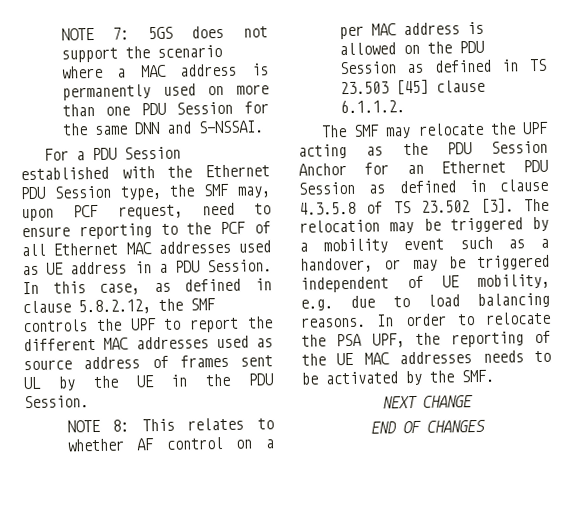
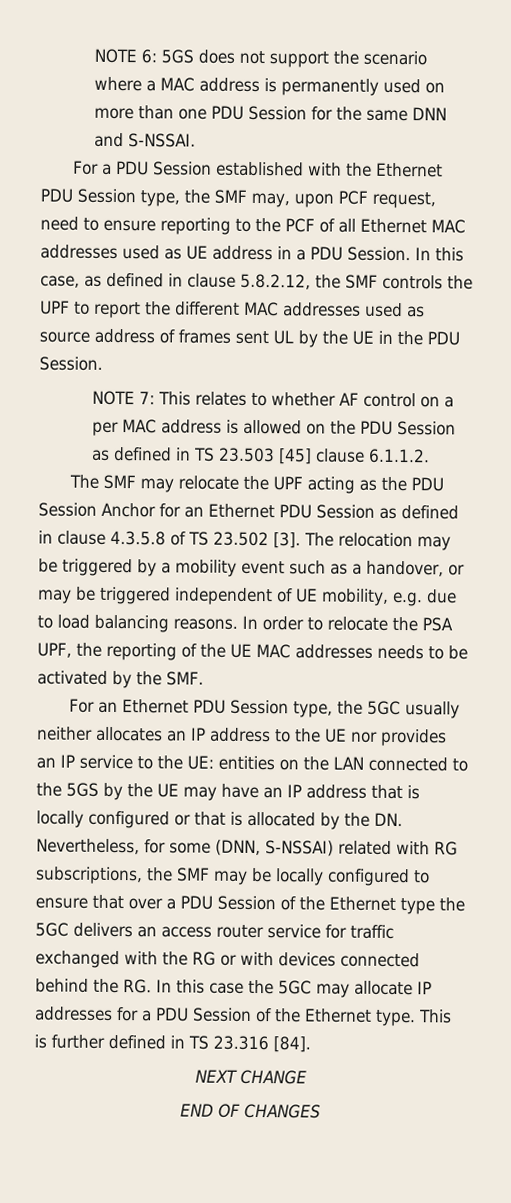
- NOTE 7: 5GS does not support the scenario where a MAC address is permanently used on more than one PDU Session for the same DNN and S-NSSAI.
+ NOTE 6: 5GS does not support the scenario where a MAC address is permanently used on more than one PDU Session for the same DNN and S-NSSAI.
- NOTE 8: This relates to whether AF control on a per MAC address is allowed on the PDU Session as defined in TS 23.503 [45] clause 6.1.1.2.
+ NOTE 7: This relates to whether AF control on a per MAC address is allowed on the PDU Session as defined in TS 23.503 [45] clause 6.1.1.2.
+ For an Ethernet PDU Session type, the 5GC usually neither allocates an IP address to the UE nor provides an IP service to the UE: entities on the LAN connected to the 5GS by the UE may have an IP address that is locally configured or that is allocated by the DN. Nevertheless, for some (DNN, S-NSSAI) related with RG subscriptions, the SMF may be locally configured to ensure that over a PDU Session of the Ethernet type the 5GC delivers an access router service for traffic exchanged with the RG or with devices connected behind the RG. In this case the 5GC may allocate IP addresses for a PDU Session of the Ethernet type. This is further defined in TS 23.316 [84].

